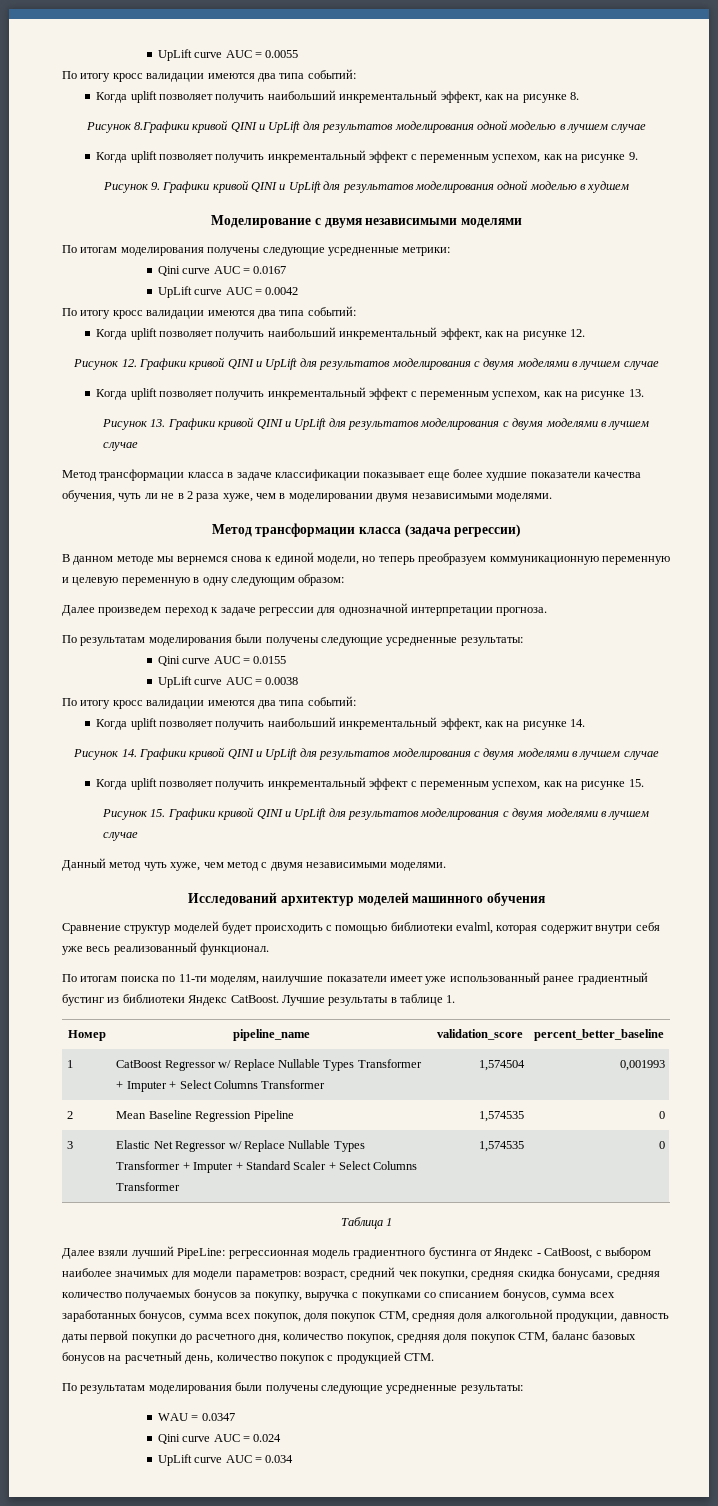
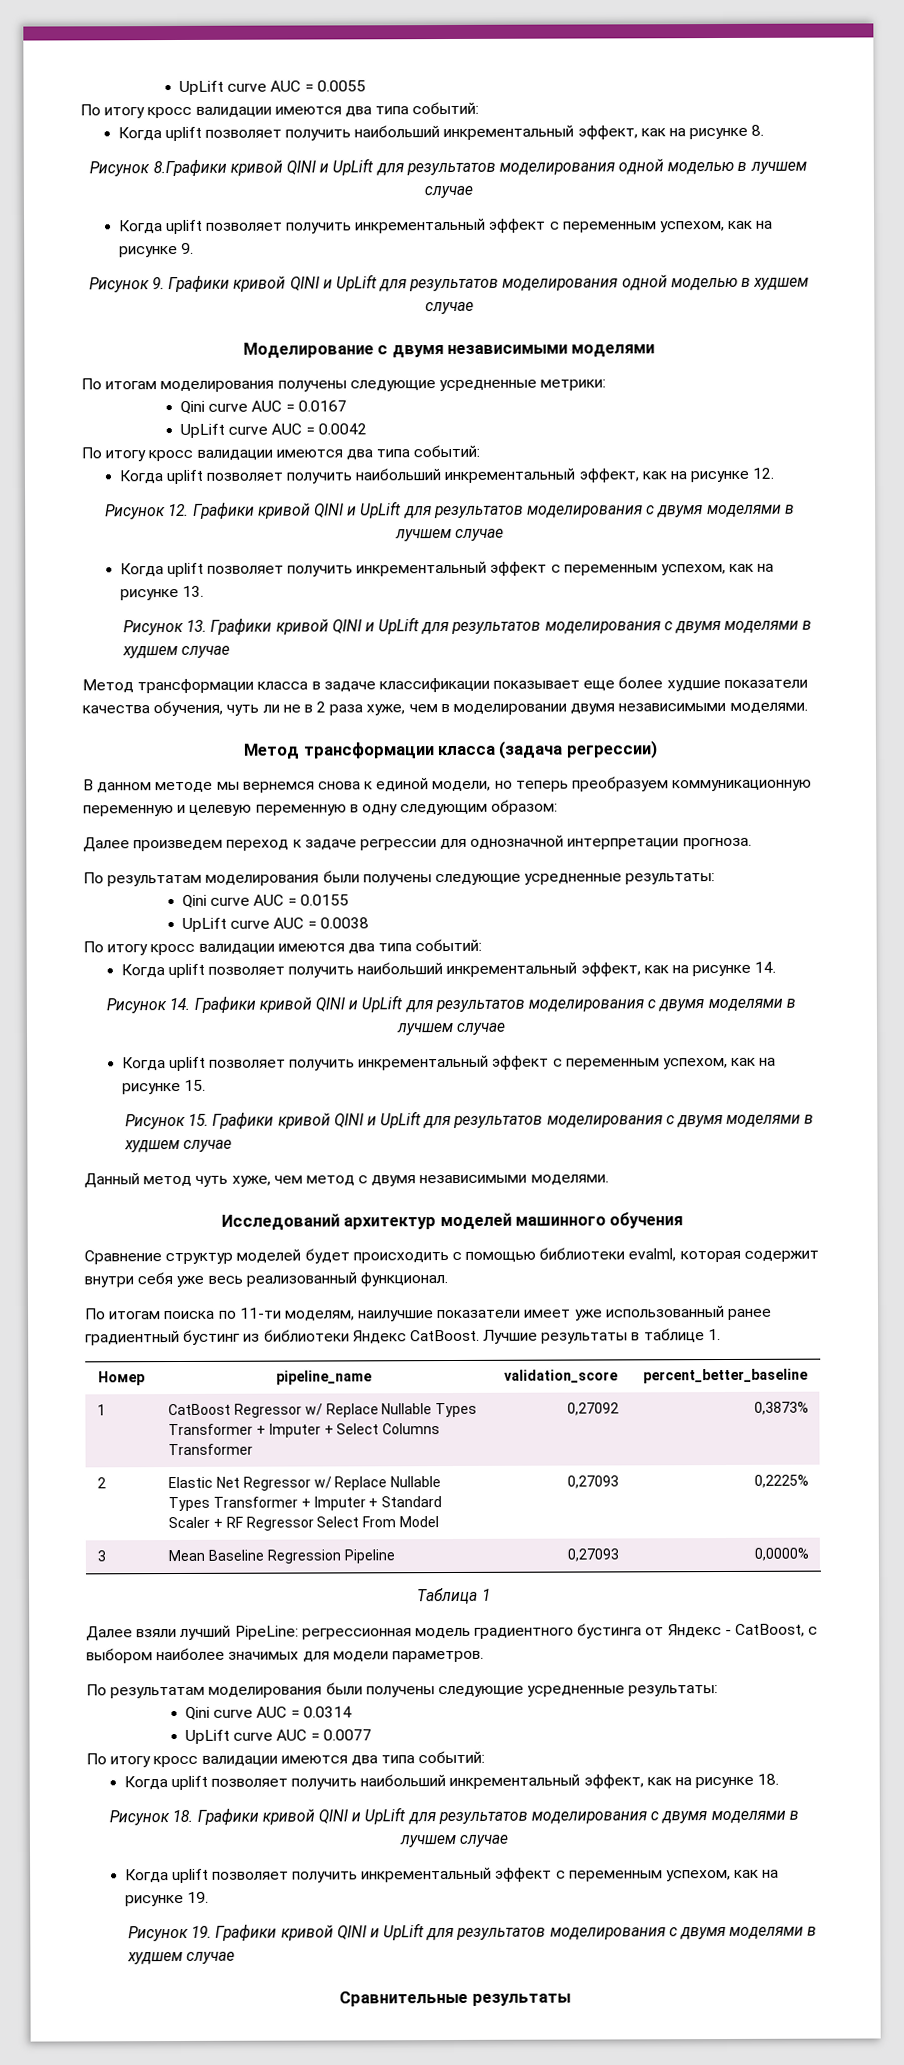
- Рисунок 9. Графики кривой QINI и UpLift для результатов моделирования одной моделью в худшем
+ Рисунок 9. Графики кривой QINI и UpLift для результатов моделирования одной моделью в худшем случае
- Рисунок 13. Графики кривой QINI и UpLift для результатов моделирования с двумя моделями в лучшем случае
+ Рисунок 13. Графики кривой QINI и UpLift для результатов моделирования с двумя моделями в худшем случае
- Рисунок 15. Графики кривой QINI и UpLift для результатов моделирования с двумя моделями в лучшем случае
+ Рисунок 15. Графики кривой QINI и UpLift для результатов моделирования с двумя моделями в худшем случае
- 1 | CatBoost Regressor w/ Replace Nullable Types Transformer + Imputer + Select Columns Transformer | 1,574504 | 0,001993
- 2 | Mean Baseline Regression Pipeline | 1,574535 | 0
- 3 | Elastic Net Regressor w/ Replace Nullable Types Transformer + Imputer + Standard Scaler + Select Columns Transformer | 1,574535 | 0
+ 1 | CatBoost Regressor w/ Replace Nullable Types Transformer + Imputer + Select Columns Transformer | 0,27092 | 0,3873%
+ 2 | Elastic Net Regressor w/ Replace Nullable Types Transformer + Imputer + Standard Scaler + RF Regressor Select From Model | 0,27093 | 0,2225%
+ 3 | Mean Baseline Regression Pipeline | 0,27093 | 0,0000%
- Далее взяли лучший PipeLine: регрессионная модель градиентного бустинга от Яндекс - CatBoost, с выбором наиболее значимых для модели параметров: возраст, средний чек покупки, средняя скидка бонусами, средняя количество получаемых бонусов за покупку, выручка с покупками со списанием бонусов, сумма всех заработанных бонусов, сумма всех покупок, доля покупок СТМ, средняя доля алкогольной продукции, давность даты первой покупки до расчетного дня, количество покупок, средняя доля покупок СТМ, баланс базовых бонусов на расчетный день, количество покупок с продукцией СТМ.
+ Далее взяли лучший PipeLine: регрессионная модель градиентного бустинга от Яндекс - CatBoost, с выбором наиболее значимых для модели параметров.
  По результатам моделирования были получены следующие усредненные результаты:
- WAU = 0.0347
- Qini curve AUC = 0.024
- UpLift curve AUC = 0.034
+ Qini curve AUC = 0.0314
+ UpLift curve AUC = 0.0077
+ По итогу кросс валидации имеются два типа событий:
+ Когда uplift позволяет получить наибольший инкрементальный эффект, как на рисунке 18.
+ Рисунок 18. Графики кривой QINI и UpLift для результатов моделирования с двумя моделями в лучшем случае
+ Когда uplift позволяет получить инкрементальный эффект с переменным успехом, как на рисунке 19.
+ Рисунок 19. Графики кривой QINI и UpLift для результатов моделирования с двумя моделями в худшем случае
+ Сравнительные результаты

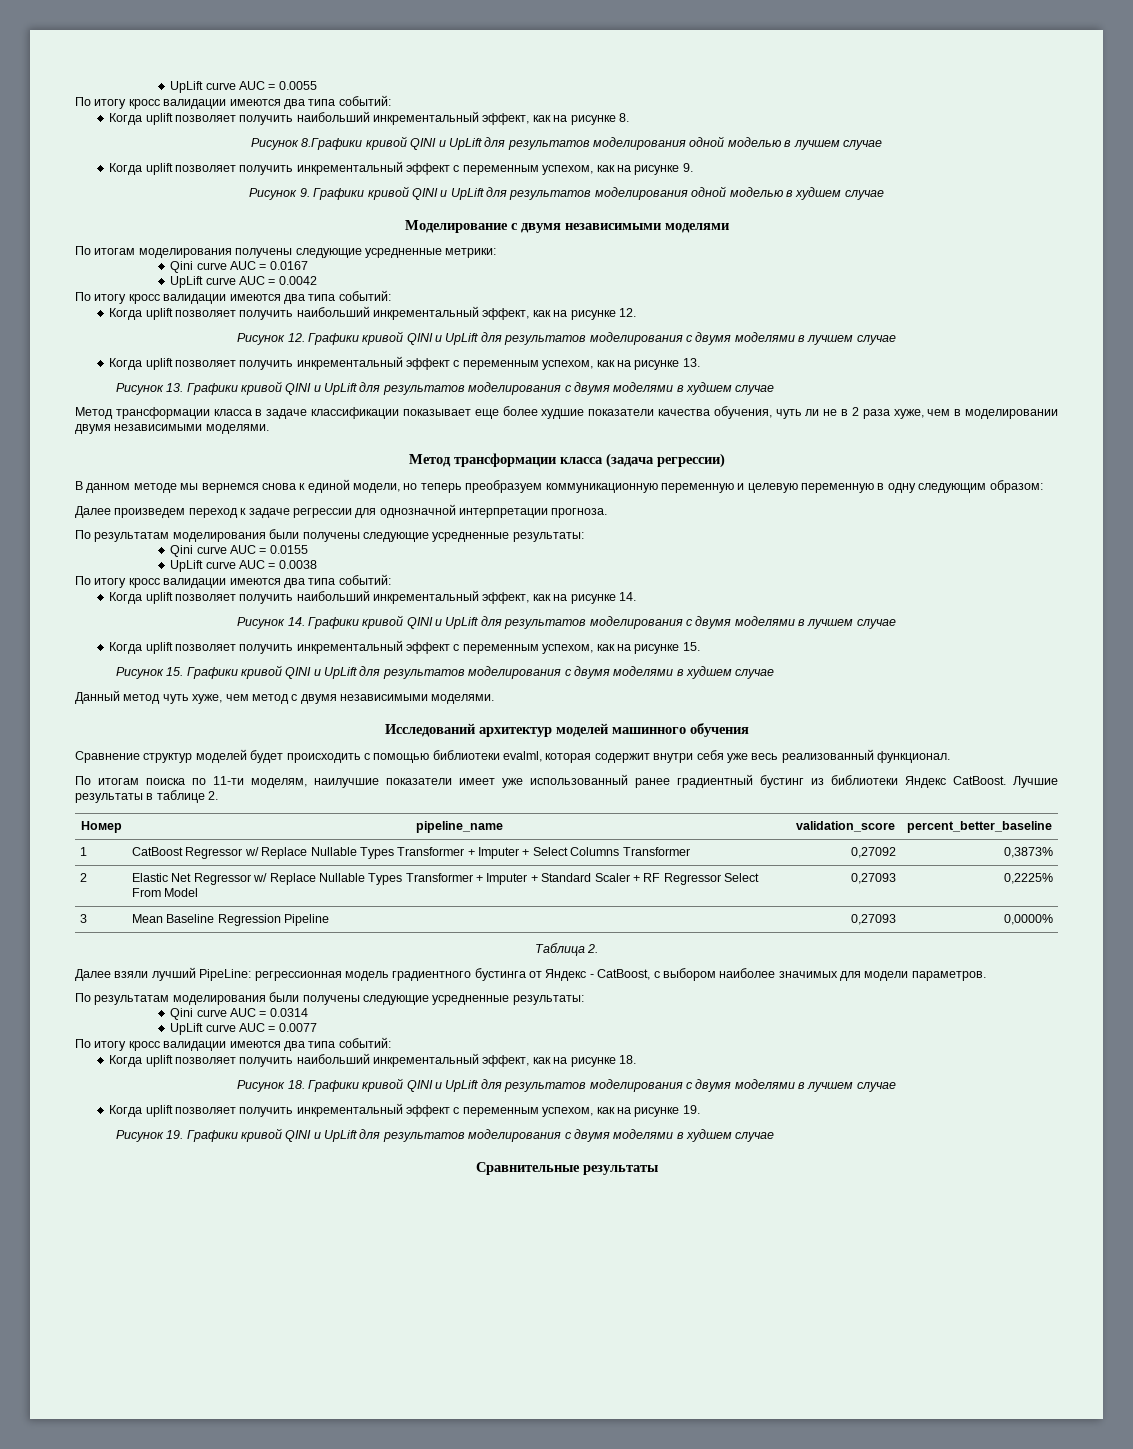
- Лучшие результаты в таблице 1.
+ Лучшие результаты в таблице 2.
- Таблица 1
+ Таблица 2.

